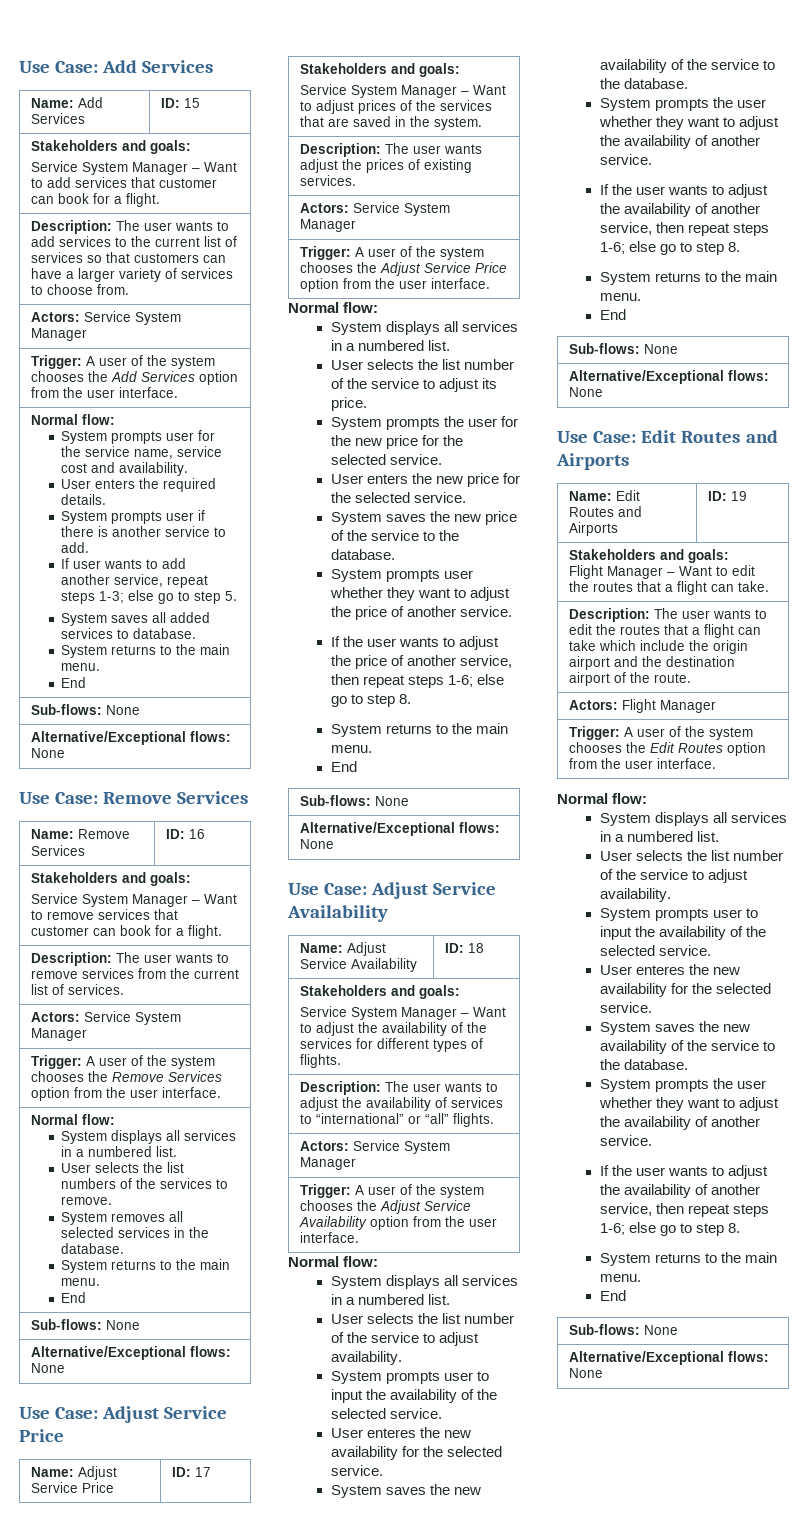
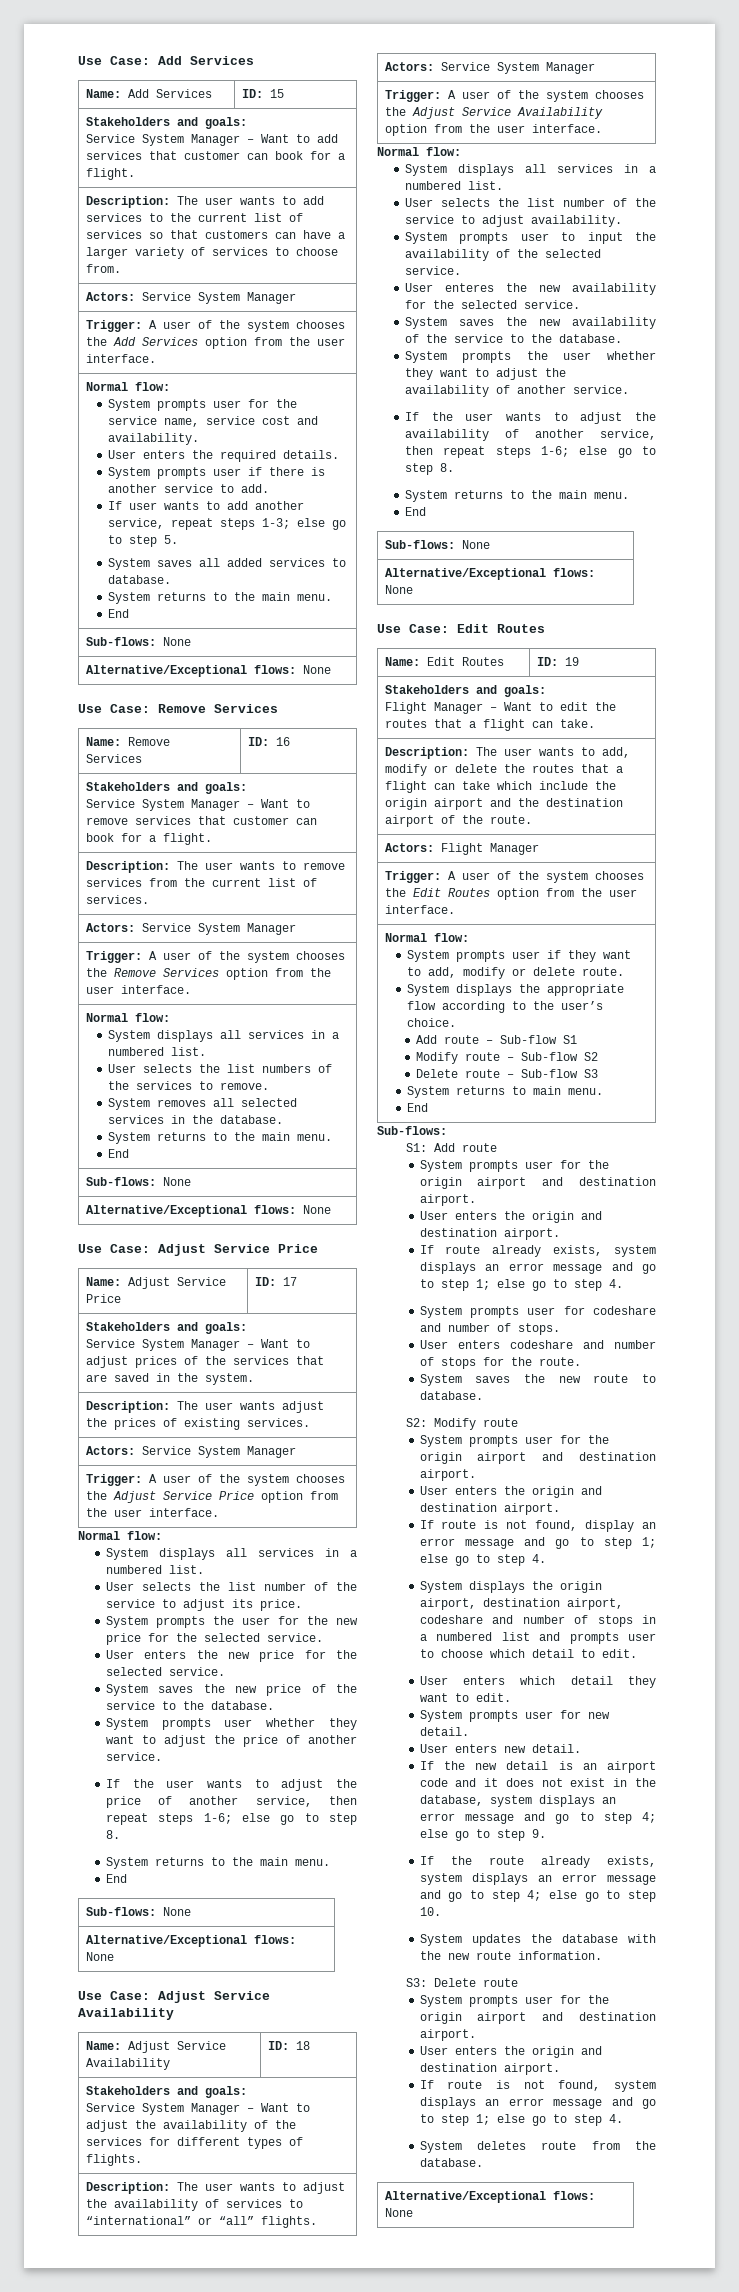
- Use Case: Edit Routes and Airports
+ Use Case: Edit Routes
- Name: Edit Routes and Airports | ID: 19
+ Name: Edit Routes | ID: 19
- Description: The user wants to edit the routes that a flight can take which include the origin airport and the destination airport of the route.
+ Description: The user wants to add, modify or delete the routes that a flight can take which include the origin airport and the destination airport of the route.
  Trigger: A user of the system chooses the Edit Routes option from the user interface.
  Normal flow:
- System displays all services in a numbered list.
- User selects the list number of the service to adjust availability.
- System prompts user to input the availability of the selected service.
- User enteres the new availability for the selected service.
- System saves the new availability of the service to the database.
- System prompts the user whether they want to adjust the availability of another service.
- If the user wants to adjust the availability of another service, then repeat steps 1-6; else go to step 8.
- System returns to the main menu.
+ System prompts user if they want to add, modify or delete route.
+ System displays the appropriate flow according to the user’s choice.
+ Add route – Sub-flow S1
+ Modify route – Sub-flow S2
+ Delete route – Sub-flow S3
+ System returns to main menu.
  End
- Sub-flows: None
+ Sub-flows:
+ S1: Add route
+ System prompts user for the origin airport and destination airport.
+ User enters the origin and destination airport.
+ If route already exists, system displays an error message and go to step 1; else go to step 4.
+ System prompts user for codeshare and number of stops.
+ User enters codeshare and number of stops for the route.
+ System saves the new route to database.
+ S2: Modify route
+ System prompts user for the origin airport and destination airport.
+ User enters the origin and destination airport.
+ If route is not found, display an error message and go to step 1; else go to step 4.
+ System displays the origin airport, destination airport, codeshare and number of stops in a numbered list and prompts user to choose which detail to edit.
+ User enters which detail they want to edit.
+ System prompts user for new detail.
+ User enters new detail.
+ If the new detail is an airport code and it does not exist in the database, system displays an error message and go to step 4; else go to step 9.
+ If the route already exists, system displays an error message and go to step 4; else go to step 10.
+ System updates the database with the new route information.
+ S3: Delete route
+ System prompts user for the origin airport and destination airport.
+ User enters the origin and destination airport.
+ If route is not found, system displays an error message and go to step 1; else go to step 4.
+ System deletes route from the database.

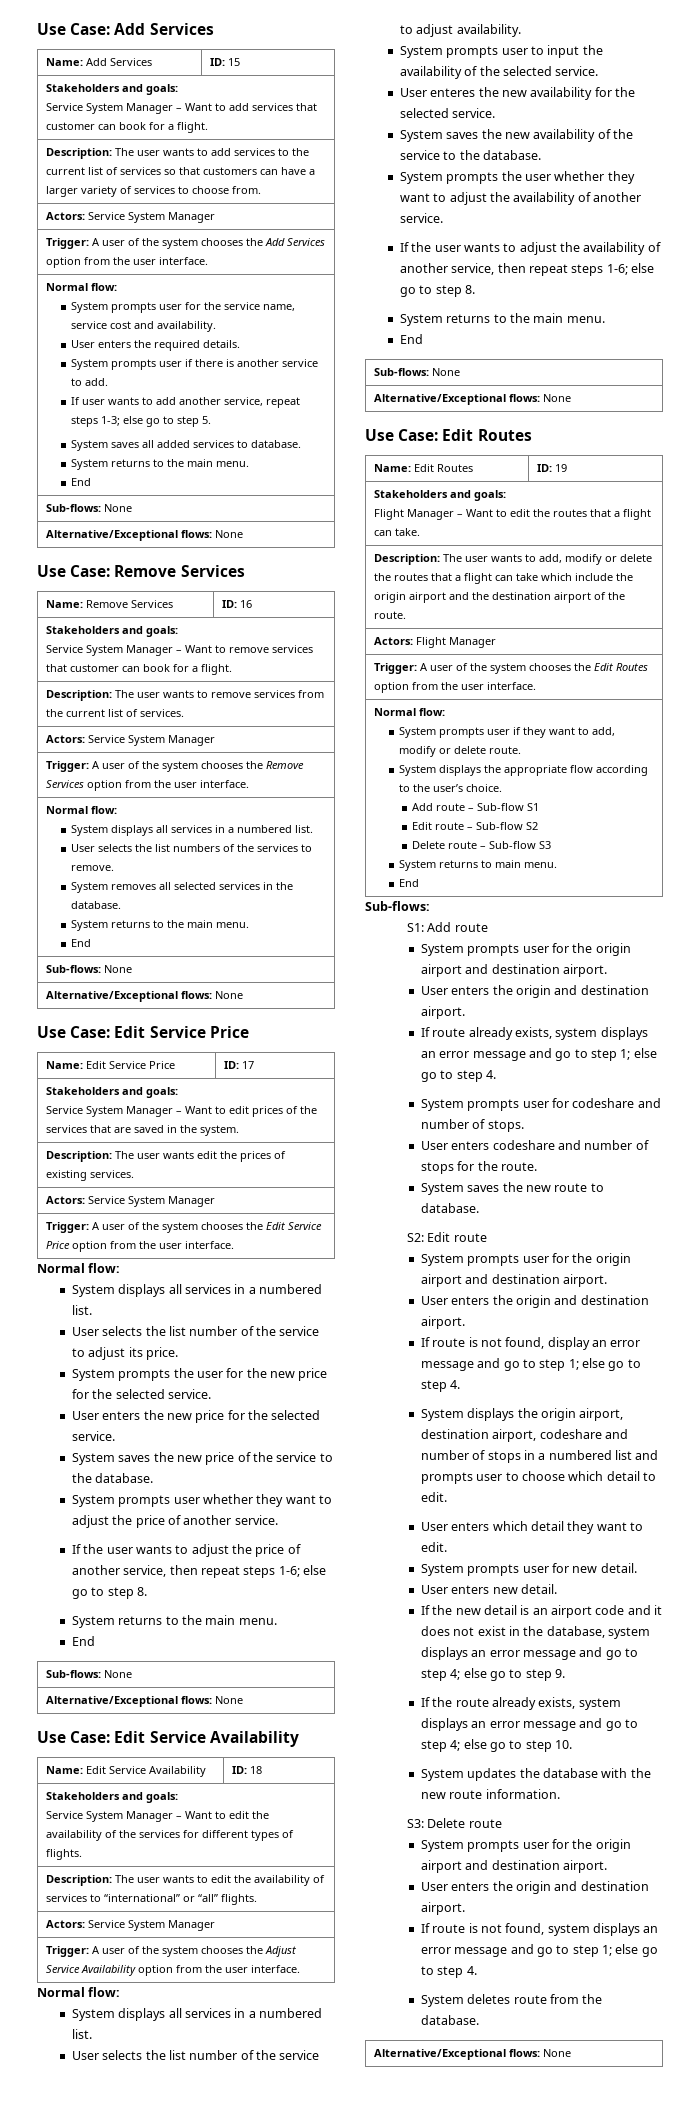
- Use Case: Adjust Service Price
+ Use Case: Edit Service Price
- Name: Adjust Service Price | ID: 17
+ Name: Edit Service Price | ID: 17
  Stakeholders and goals:
- Service System Manager – Want to adjust prices of the services that are saved in the system.
+ Service System Manager – Want to edit prices of the services that are saved in the system.
- Description: The user wants adjust the prices of existing services.
+ Description: The user wants edit the prices of existing services.
- Trigger: A user of the system chooses the Adjust Service Price option from the user interface.
+ Trigger: A user of the system chooses the Edit Service Price option from the user interface.
- Use Case: Adjust Service Availability
+ Use Case: Edit Service Availability
- Name: Adjust Service Availability | ID: 18
+ Name: Edit Service Availability | ID: 18
  Stakeholders and goals:
- Service System Manager – Want to adjust the availability of the services for different types of flights.
+ Service System Manager – Want to edit the availability of the services for different types of flights.
- Description: The user wants to adjust the availability of services to “international” or “all” flights.
+ Description: The user wants to edit the availability of services to “international” or “all” flights.
- Modify route – Sub-flow S2
+ Edit route – Sub-flow S2
- S2: Modify route
+ S2: Edit route

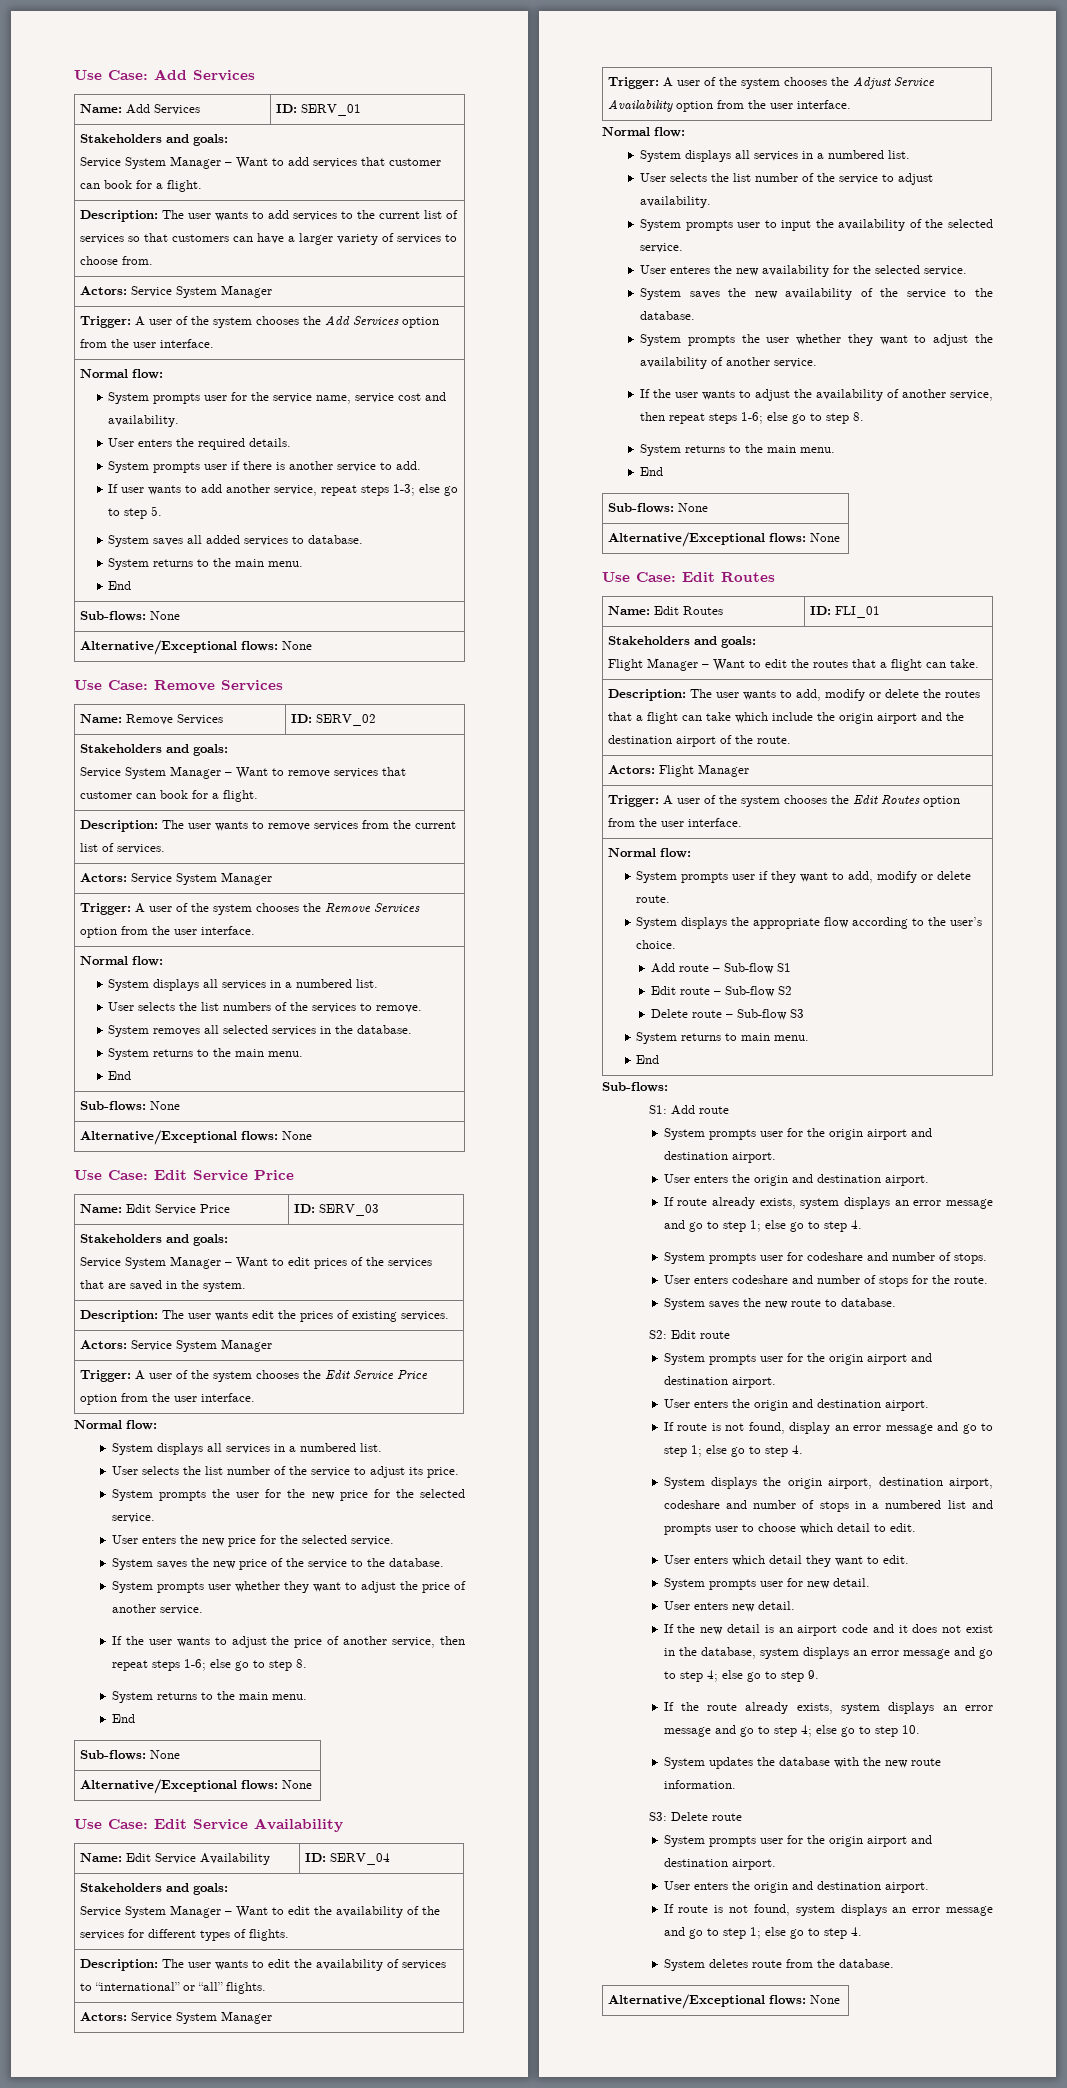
- Name: Add Services | ID: 15
+ Name: Add Services | ID: SERV_01
- Name: Remove Services | ID: 16
+ Name: Remove Services | ID: SERV_02
- Name: Edit Service Price | ID: 17
+ Name: Edit Service Price | ID: SERV_03
- Name: Edit Service Availability | ID: 18
+ Name: Edit Service Availability | ID: SERV_04
- Name: Edit Routes | ID: 19
+ Name: Edit Routes | ID: FLI_01

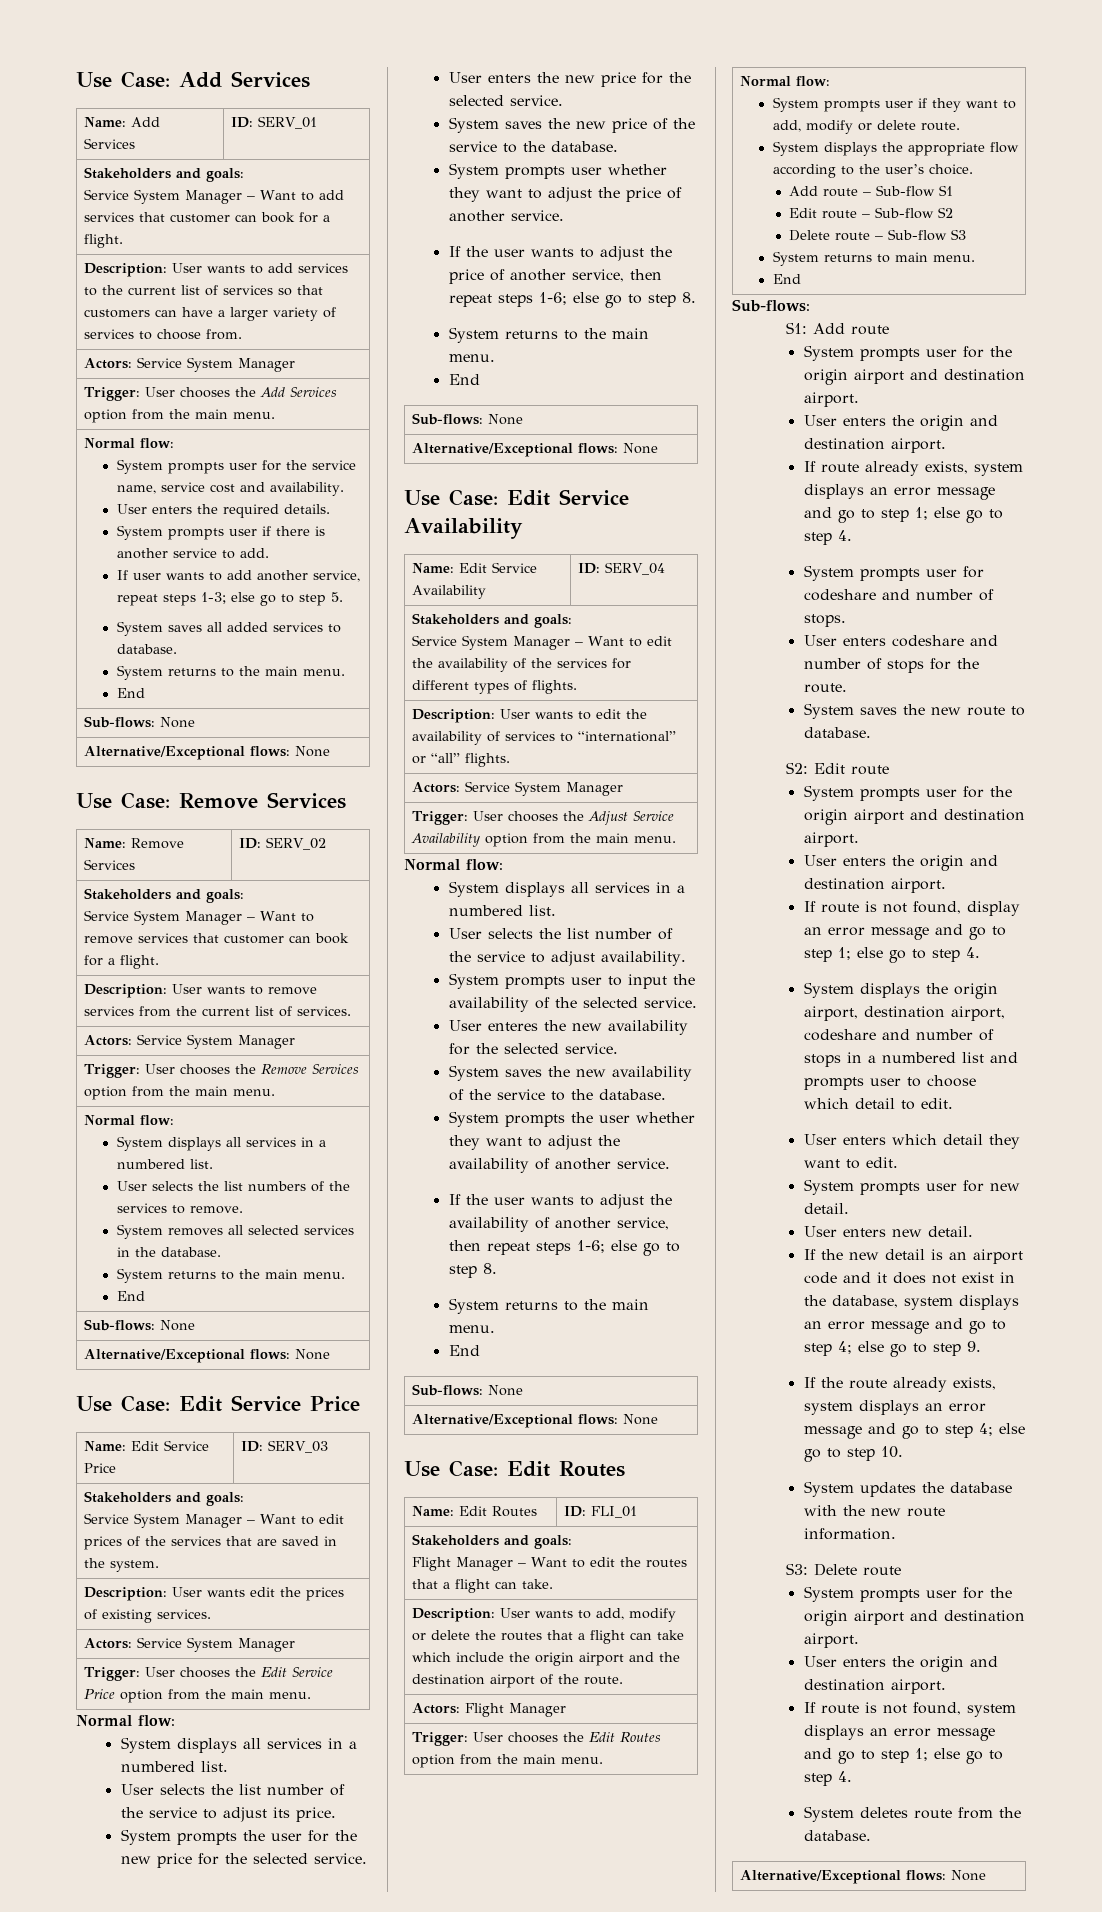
- Description: The user wants to add services to the current list of services so that customers can have a larger variety of services to choose from.
+ Description: User wants to add services to the current list of services so that customers can have a larger variety of services to choose from.
- Trigger: A user of the system chooses the Add Services option from the user interface.
+ Trigger: User chooses the Add Services option from the main menu.
- Description: The user wants to remove services from the current list of services.
+ Description: User wants to remove services from the current list of services.
- Trigger: A user of the system chooses the Remove Services option from the user interface.
+ Trigger: User chooses the Remove Services option from the main menu.
- Description: The user wants edit the prices of existing services.
+ Description: User wants edit the prices of existing services.
- Trigger: A user of the system chooses the Edit Service Price option from the user interface.
+ Trigger: User chooses the Edit Service Price option from the main menu.
- Description: The user wants to edit the availability of services to “international” or “all” flights.
+ Description: User wants to edit the availability of services to “international” or “all” flights.
- Trigger: A user of the system chooses the Adjust Service Availability option from the user interface.
+ Trigger: User chooses the Adjust Service Availability option from the main menu.
- Description: The user wants to add, modify or delete the routes that a flight can take which include the origin airport and the destination airport of the route.
+ Description: User wants to add, modify or delete the routes that a flight can take which include the origin airport and the destination airport of the route.
- Trigger: A user of the system chooses the Edit Routes option from the user interface.
+ Trigger: User chooses the Edit Routes option from the main menu.

